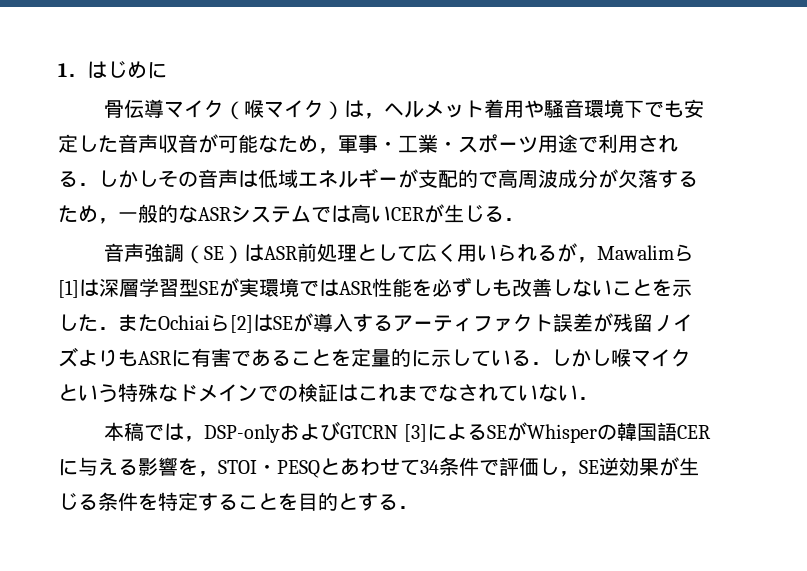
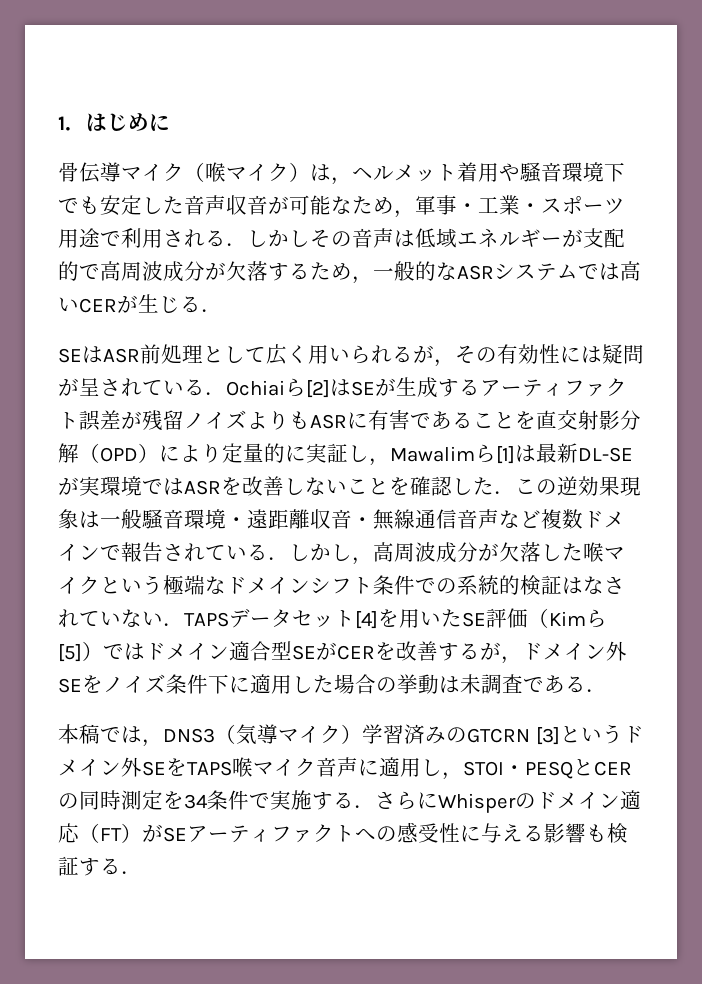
- 音声強調（SE）はASR前処理として広く用いられるが，Mawalimら[1]は深層学習型SEが実環境ではASR性能を必ずしも改善しないことを示した．またOchiaiら[2]はSEが導入するアーティファクト誤差が残留ノイズよりもASRに有害であることを定量的に示している．しかし喉マイクという特殊なドメインでの検証はこれまでなされていない．
- 本稿では，DSP-onlyおよびGTCRN [3]によるSEがWhisperの韓国語CERに与える影響を，STOI・PESQとあわせて34条件で評価し，SE逆効果が生じる条件を特定することを目的とする．
+ SEはASR前処理として広く用いられるが，その有効性には疑問が呈されている．Ochiaiら[2]はSEが生成するアーティファクト誤差が残留ノイズよりもASRに有害であることを直交射影分解（OPD）により定量的に実証し，Mawalimら[1]は最新DL-SEが実環境ではASRを改善しないことを確認した．この逆効果現象は一般騒音環境・遠距離収音・無線通信音声など複数ドメインで報告されている．しかし，高周波成分が欠落した喉マイクという極端なドメインシフト条件での系統的検証はなされていない．TAPSデータセット[4]を用いたSE評価（Kimら[5]）ではドメイン適合型SEがCERを改善するが，ドメイン外SEをノイズ条件下に適用した場合の挙動は未調査である．
+ 本稿では，DNS3（気導マイク）学習済みのGTCRN [3]というドメイン外SEをTAPS喉マイク音声に適用し，STOI・PESQとCERの同時測定を34条件で実施する．さらにWhisperのドメイン適応（FT）がSEアーティファクトへの感受性に与える影響も検証する．

